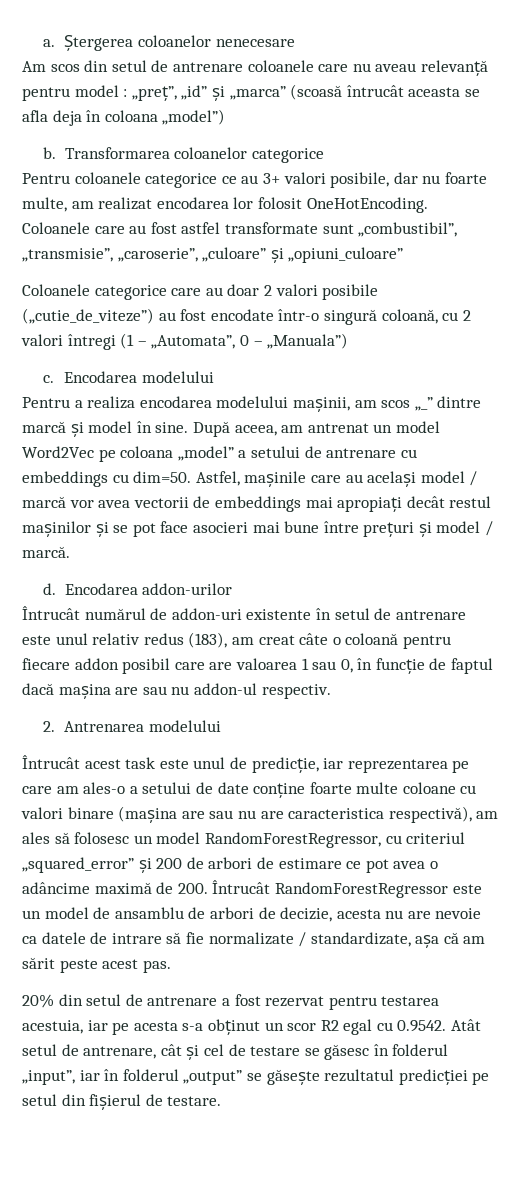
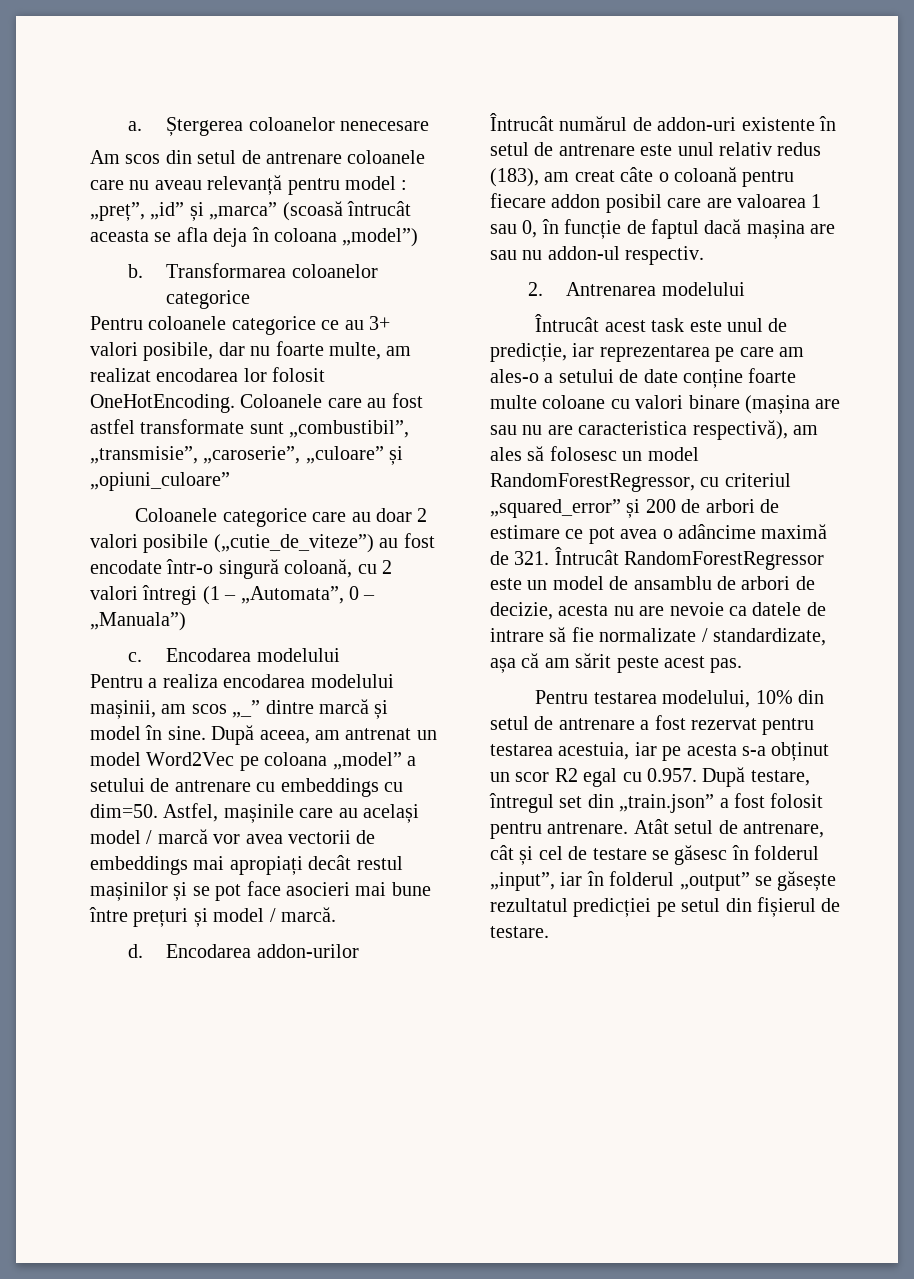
- Întrucât acest task este unul de predicție, iar reprezentarea pe care am ales-o a setului de date conține foarte multe coloane cu valori binare (mașina are sau nu are caracteristica respectivă), am ales să folosesc un model RandomForestRegressor, cu criteriul „squared_error” și 200 de arbori de estimare ce pot avea o adâncime maximă de 200. Întrucât RandomForestRegressor este un model de ansamblu de arbori de decizie, acesta nu are nevoie ca datele de intrare să fie normalizate / standardizate, așa că am sărit peste acest pas.
+ Întrucât acest task este unul de predicție, iar reprezentarea pe care am ales-o a setului de date conține foarte multe coloane cu valori binare (mașina are sau nu are caracteristica respectivă), am ales să folosesc un model RandomForestRegressor, cu criteriul „squared_error” și 200 de arbori de estimare ce pot avea o adâncime maximă de 321. Întrucât RandomForestRegressor este un model de ansamblu de arbori de decizie, acesta nu are nevoie ca datele de intrare să fie normalizate / standardizate, așa că am sărit peste acest pas.
- 20% din setul de antrenare a fost rezervat pentru testarea acestuia, iar pe acesta s-a obținut un scor R2 egal cu 0.9542. Atât setul de antrenare, cât și cel de testare se găsesc în folderul „input”, iar în folderul „output” se găsește rezultatul predicției pe setul din fișierul de testare.
+ Pentru testarea modelului, 10% din setul de antrenare a fost rezervat pentru testarea acestuia, iar pe acesta s-a obținut un scor R2 egal cu 0.957. După testare, întregul set din „train.json” a fost folosit pentru antrenare. Atât setul de antrenare, cât și cel de testare se găsesc în folderul „input”, iar în folderul „output” se găsește rezultatul predicției pe setul din fișierul de testare.

